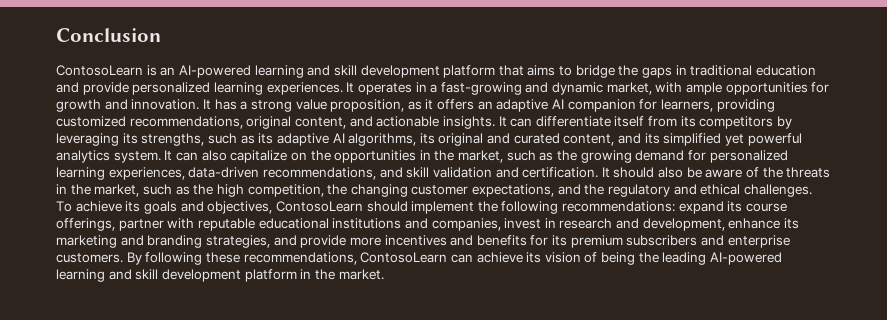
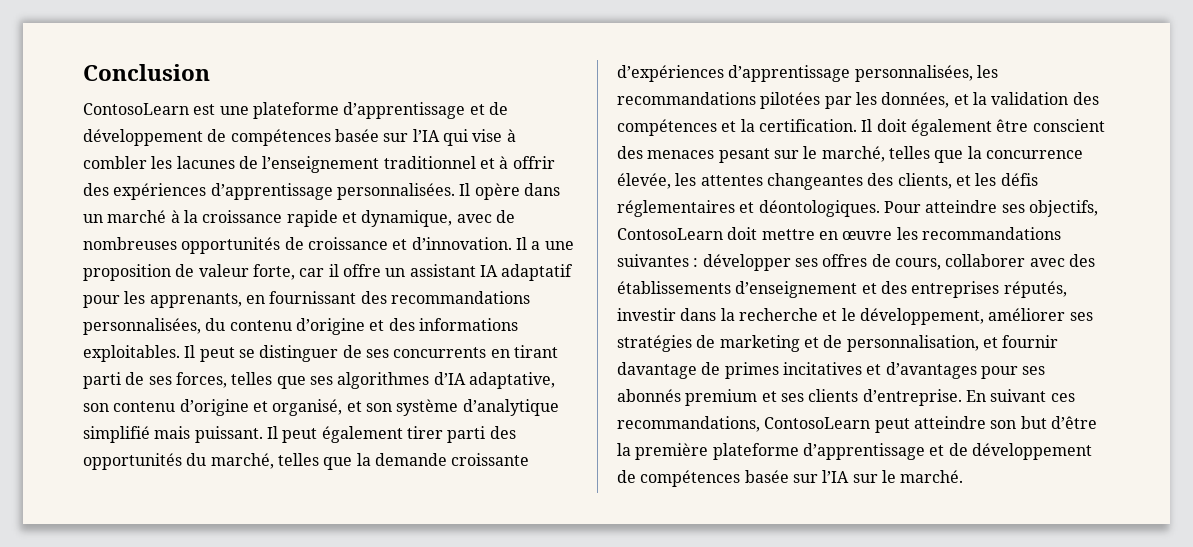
- ContosoLearn is an AI-powered learning and skill development platform that aims to bridge the gaps in traditional education and provide personalized learning experiences. It operates in a fast-growing and dynamic market, with ample opportunities for growth and innovation. It has a strong value proposition, as it offers an adaptive AI companion for learners, providing customized recommendations, original content, and actionable insights. It can differentiate itself from its competitors by leveraging its strengths, such as its adaptive AI algorithms, its original and curated content, and its simplified yet powerful analytics system. It can also capitalize on the opportunities in the market, such as the growing demand for personalized learning experiences, data-driven recommendations, and skill validation and certification. It should also be aware of the threats in the market, such as the high competition, the changing customer expectations, and the regulatory and ethical challenges. To achieve its goals and objectives, ContosoLearn should implement the following recommendations: expand its course offerings, partner with reputable educational institutions and companies, invest in research and development, enhance its marketing and branding strategies, and provide more incentives and benefits for its premium subscribers and enterprise customers. By following these recommendations, ContosoLearn can achieve its vision of being the leading AI-powered learning and skill development platform in the market.
+ ContosoLearn est une plateforme d’apprentissage et de développement de compétences basée sur l’IA qui vise à combler les lacunes de l’enseignement traditionnel et à offrir des expériences d’apprentissage personnalisées. Il opère dans un marché à la croissance rapide et dynamique, avec de nombreuses opportunités de croissance et d’innovation. Il a une proposition de valeur forte, car il offre un assistant IA adaptatif pour les apprenants, en fournissant des recommandations personnalisées, du contenu d’origine et des informations exploitables. Il peut se distinguer de ses concurrents en tirant parti de ses forces, telles que ses algorithmes d’IA adaptative, son contenu d’origine et organisé, et son système d’analytique simplifié mais puissant. Il peut également tirer parti des opportunités du marché, telles que la demande croissante d’expériences d’apprentissage personnalisées, les recommandations pilotées par les données, et la validation des compétences et la certification. Il doit également être conscient des menaces pesant sur le marché, telles que la concurrence élevée, les attentes changeantes des clients, et les défis réglementaires et déontologiques. Pour atteindre ses objectifs, ContosoLearn doit mettre en œuvre les recommandations suivantes : développer ses offres de cours, collaborer avec des établissements d’enseignement et des entreprises réputés, investir dans la recherche et le développement, améliorer ses stratégies de marketing et de personnalisation, et fournir davantage de primes incitatives et d’avantages pour ses abonnés premium et ses clients d’entreprise. En suivant ces recommandations, ContosoLearn peut atteindre son but d’être la première plateforme d’apprentissage et de développement de compétences basée sur l’IA sur le marché.

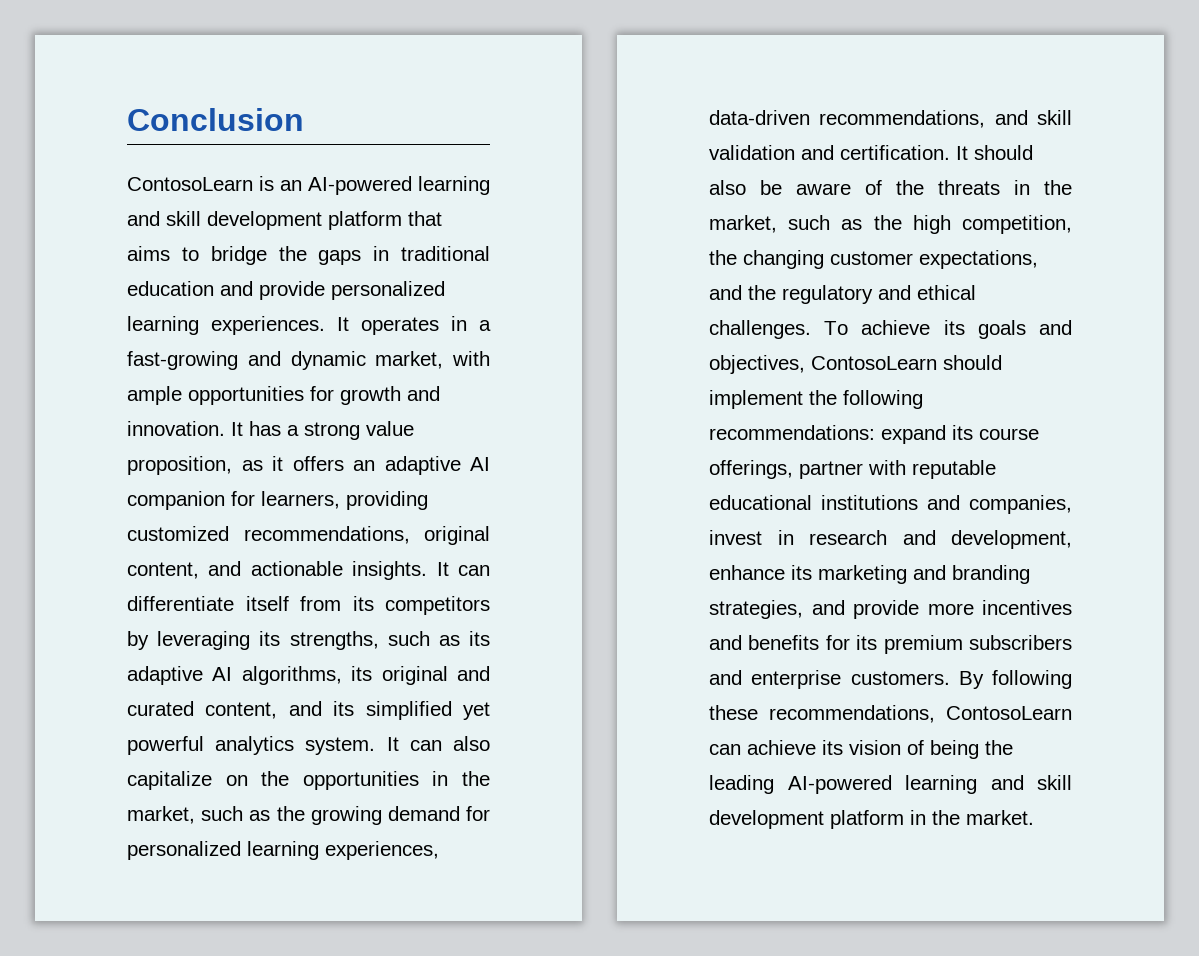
- ContosoLearn est une plateforme d’apprentissage et de développement de compétences basée sur l’IA qui vise à combler les lacunes de l’enseignement traditionnel et à offrir des expériences d’apprentissage personnalisées. Il opère dans un marché à la croissance rapide et dynamique, avec de nombreuses opportunités de croissance et d’innovation. Il a une proposition de valeur forte, car il offre un assistant IA adaptatif pour les apprenants, en fournissant des recommandations personnalisées, du contenu d’origine et des informations exploitables. Il peut se distinguer de ses concurrents en tirant parti de ses forces, telles que ses algorithmes d’IA adaptative, son contenu d’origine et organisé, et son système d’analytique simplifié mais puissant. Il peut également tirer parti des opportunités du marché, telles que la demande croissante d’expériences d’apprentissage personnalisées, les recommandations pilotées par les données, et la validation des compétences et la certification. Il doit également être conscient des menaces pesant sur le marché, telles que la concurrence élevée, les attentes changeantes des clients, et les défis réglementaires et déontologiques. Pour atteindre ses objectifs, ContosoLearn doit mettre en œuvre les recommandations suivantes : développer ses offres de cours, collaborer avec des établissements d’enseignement et des entreprises réputés, investir dans la recherche et le développement, améliorer ses stratégies de marketing et de personnalisation, et fournir davantage de primes incitatives et d’avantages pour ses abonnés premium et ses clients d’entreprise. En suivant ces recommandations, ContosoLearn peut atteindre son but d’être la première plateforme d’apprentissage et de développement de compétences basée sur l’IA sur le marché.
+ ContosoLearn is an AI-powered learning and skill development platform that aims to bridge the gaps in traditional education and provide personalized learning experiences. It operates in a fast-growing and dynamic market, with ample opportunities for growth and innovation. It has a strong value proposition, as it offers an adaptive AI companion for learners, providing customized recommendations, original content, and actionable insights. It can differentiate itself from its competitors by leveraging its strengths, such as its adaptive AI algorithms, its original and curated content, and its simplified yet powerful analytics system. It can also capitalize on the opportunities in the market, such as the growing demand for personalized learning experiences, data-driven recommendations, and skill validation and certification. It should also be aware of the threats in the market, such as the high competition, the changing customer expectations, and the regulatory and ethical challenges. To achieve its goals and objectives, ContosoLearn should implement the following recommendations: expand its course offerings, partner with reputable educational institutions and companies, invest in research and development, enhance its marketing and branding strategies, and provide more incentives and benefits for its premium subscribers and enterprise customers. By following these recommendations, ContosoLearn can achieve its vision of being the leading AI-powered learning and skill development platform in the market.

